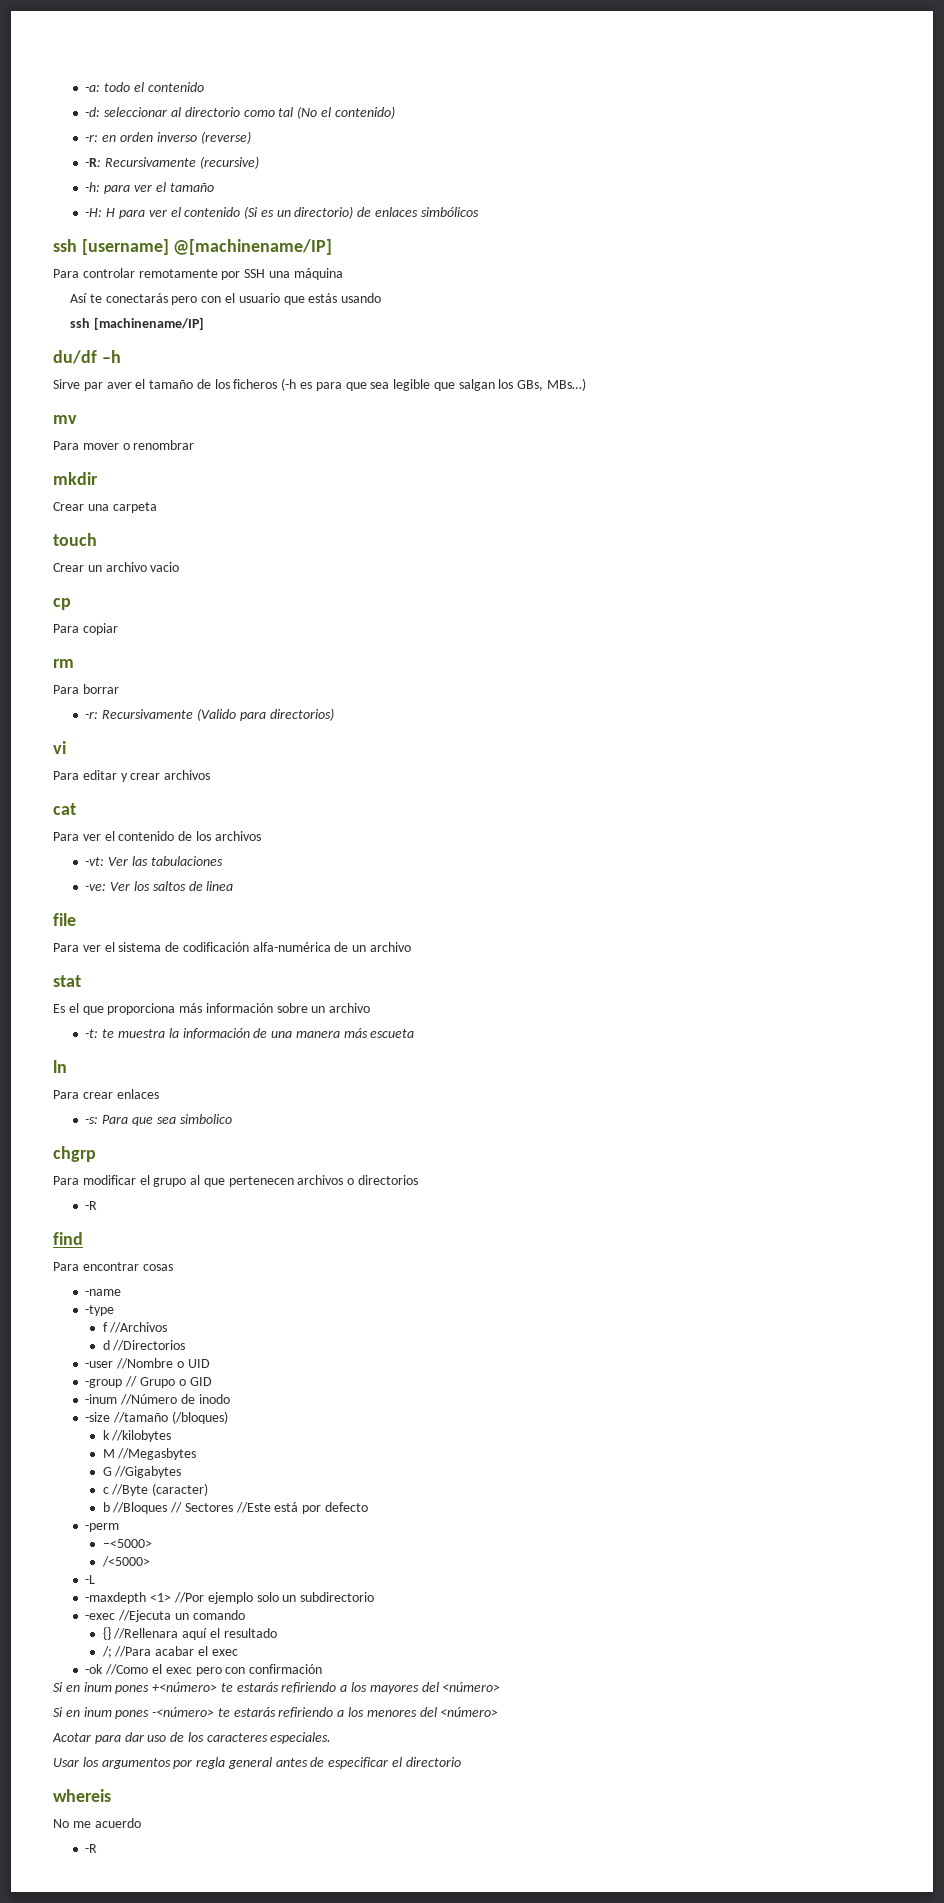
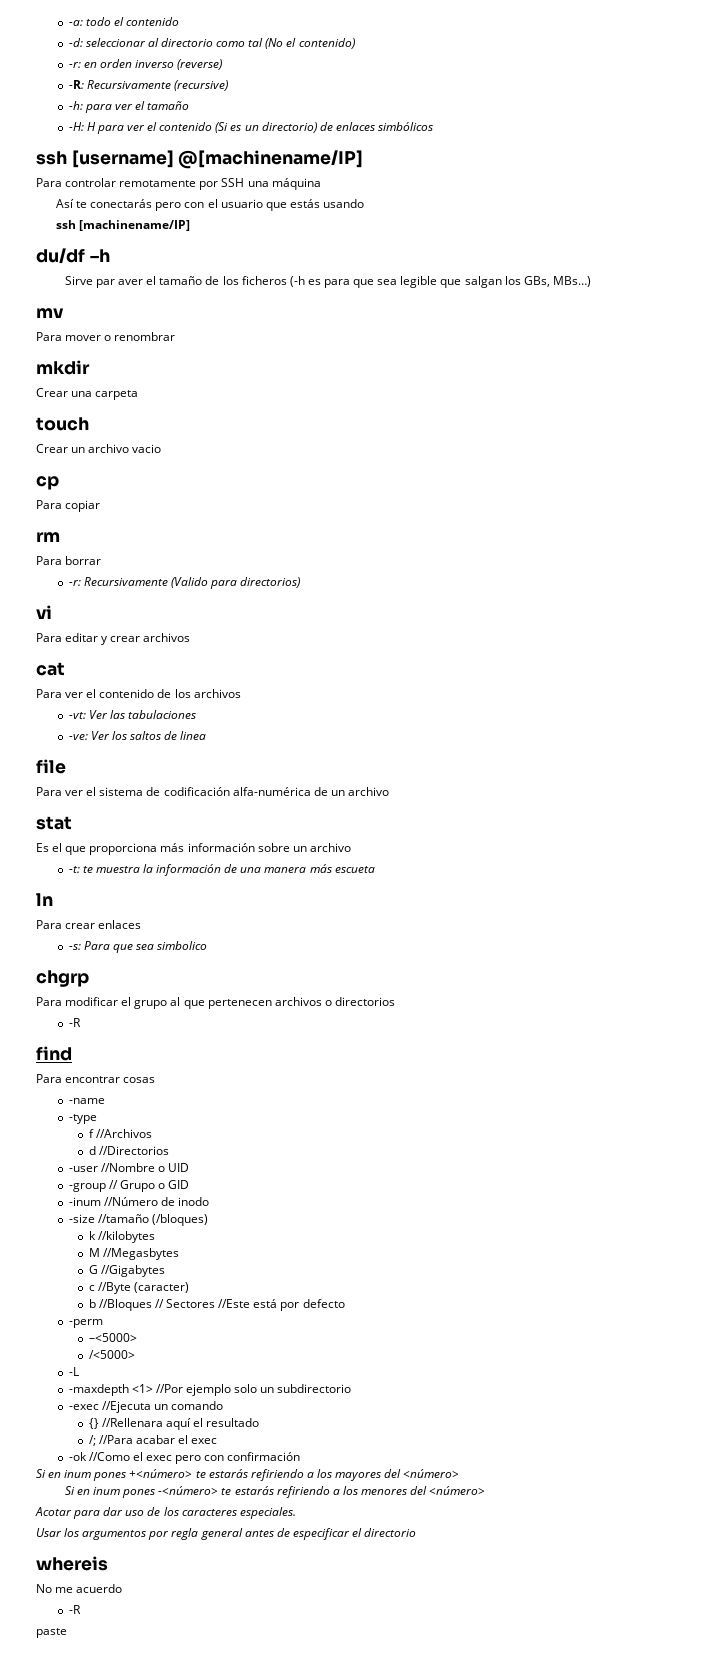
+ paste

